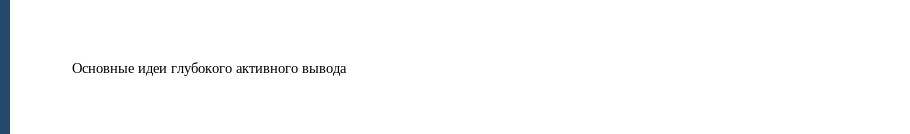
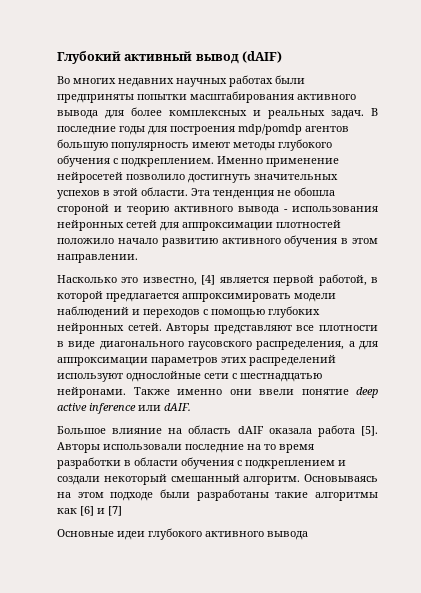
+ Глубокий активный вывод (dAIF)
+ Во многих недавних научных работах были предприняты попытки масштабирования активного вывода для более комплексных и реальных задач. В последние годы для построения mdp/pomdp агентов большую популярность имеют методы глубокого обучения с подкреплением. Именно применение нейросетей позволило достигнуть значительных успехов в этой области. Эта тенденция не обошла стороной и теорию активного вывода - использования нейронных сетей для аппроксимации плотностей положило начало развитию активного обучения в этом направлении.
+ Насколько это известно, [4] является первой работой, в которой предлагается аппроксимировать модели наблюдений и переходов с помощью глубоких нейронных сетей. Авторы представляют все плотности в виде диагонального гаусовского распределения, а для аппроксимации параметров этих распределений используют однослойные сети с шестнадцатью нейронами. Также именно они ввели понятие deep active inference или dAIF.
+ Большое влияние на область dAIF оказала работа [5]. Авторы использовали последние на то время разработки в области обучения с подкреплением и создали некоторый смешанный алгоритм. Основываясь на этом подходе были разработаны такие алгоритмы как [6] и [7]

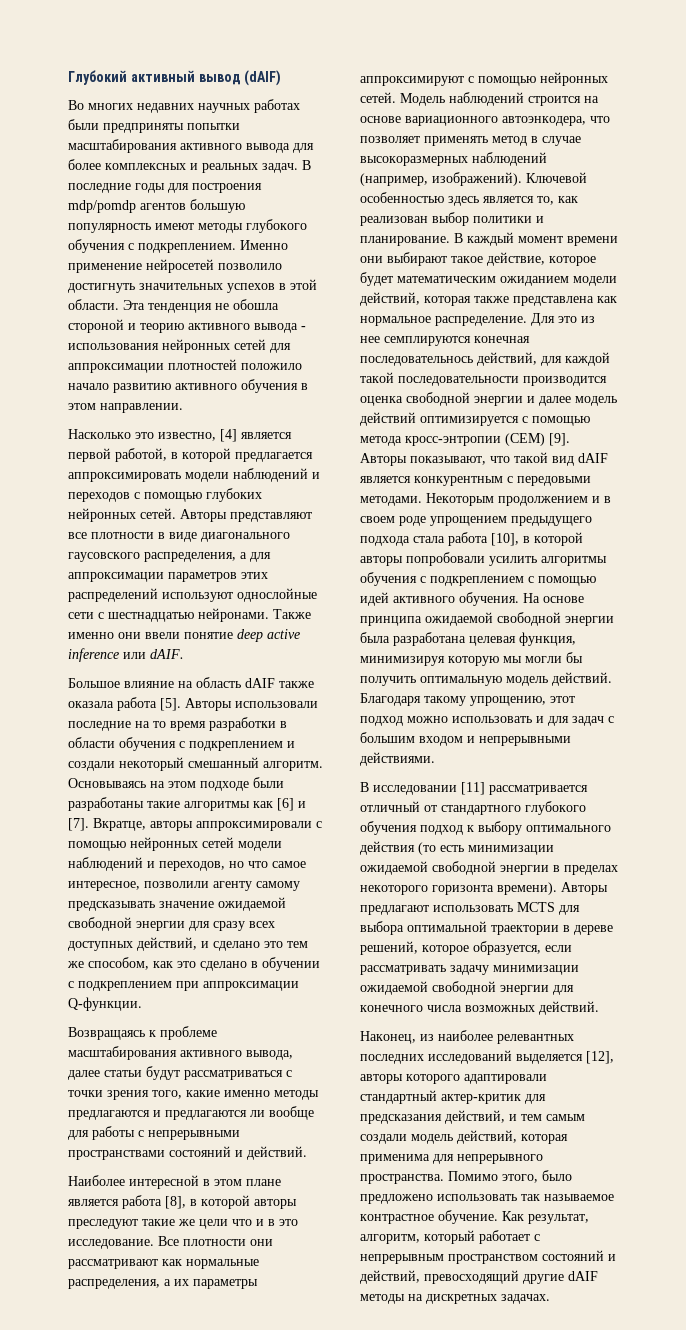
- Большое влияние на область dAIF оказала работа [5].
+ Большое влияние на область dAIF также оказала работа [5].
- Основываясь на этом подходе были разработаны такие алгоритмы как [6] и [7]
- Основные идеи глубокого активного вывода
+ Основываясь на этом подходе были разработаны такие алгоритмы как [6] и [7]. Вкратце, авторы аппроксимировали с помощью нейронных сетей модели наблюдений и переходов, но что самое интересное, позволили агенту самому предсказывать значение ожидаемой свободной энергии для сразу всех доступных действий, и сделано это тем же способом, как это сделано в обучении с подкреплением при аппроксимации Q-функции.
+ Возвращаясь к проблеме масштабирования активного вывода, далее статьи будут рассматриваться с точки зрения того, какие именно методы предлагаются и предлагаются ли вообще для работы с непрерывными пространствами состояний и действий.
+ Наиболее интересной в этом плане является работа [8], в которой авторы преследуют такие же цели что и в это исследование. Все плотности они рассматривают как нормальные распределения, а их параметры аппроксимируют с помощью нейронных сетей. Модель наблюдений строится на основе вариационного автоэнкодера, что позволяет применять метод в случае высокоразмерных наблюдений (например, изображений). Ключевой особенностью здесь является то, как реализован выбор политики и планирование. В каждый момент времени они выбирают такое действие, которое будет математическим ожиданием модели действий, которая также представлена как нормальное распределение. Для это из нее семплируются конечная последовательнось действий, для каждой такой последовательности производится оценка свободной энергии и далее модель действий оптимизируется с помощью метода кросс-энтропии (CEM) [9]. Авторы показывают, что такой вид dAIF является конкурентным с передовыми методами. Некоторым продолжением и в своем роде упрощением предыдущего подхода стала работа [10], в которой авторы попробовали усилить алгоритмы обучения с подкреплением с помощью идей активного обучения. На основе принципа ожидаемой свободной энергии была разработана целевая функция, минимизируя которую мы могли бы получить оптимальную модель действий. Благодаря такому упрощению, этот подход можно использовать и для задач с большим входом и непрерывными действиями.
+ В исследовании [11] рассматривается отличный от стандартного глубокого обучения подход к выбору оптимального действия (то есть минимизации ожидаемой свободной энергии в пределах некоторого горизонта времени). Авторы предлагают использовать MCTS для выбора оптимальной траектории в дереве решений, которое образуется, если рассматривать задачу минимизации ожидаемой свободной энергии для конечного числа возможных действий.
+ Наконец, из наиболее релевантных последних исследований выделяется [12], авторы которого адаптировали стандартный актер-критик для предсказания действий, и тем самым создали модель действий, которая применима для непрерывного пространства. Помимо этого, было предложено использовать так называемое контрастное обучение. Как результат, алгоритм, который работает с непрерывным пространством состояний и действий, превосходящий другие dAIF методы на дискретных задачах.

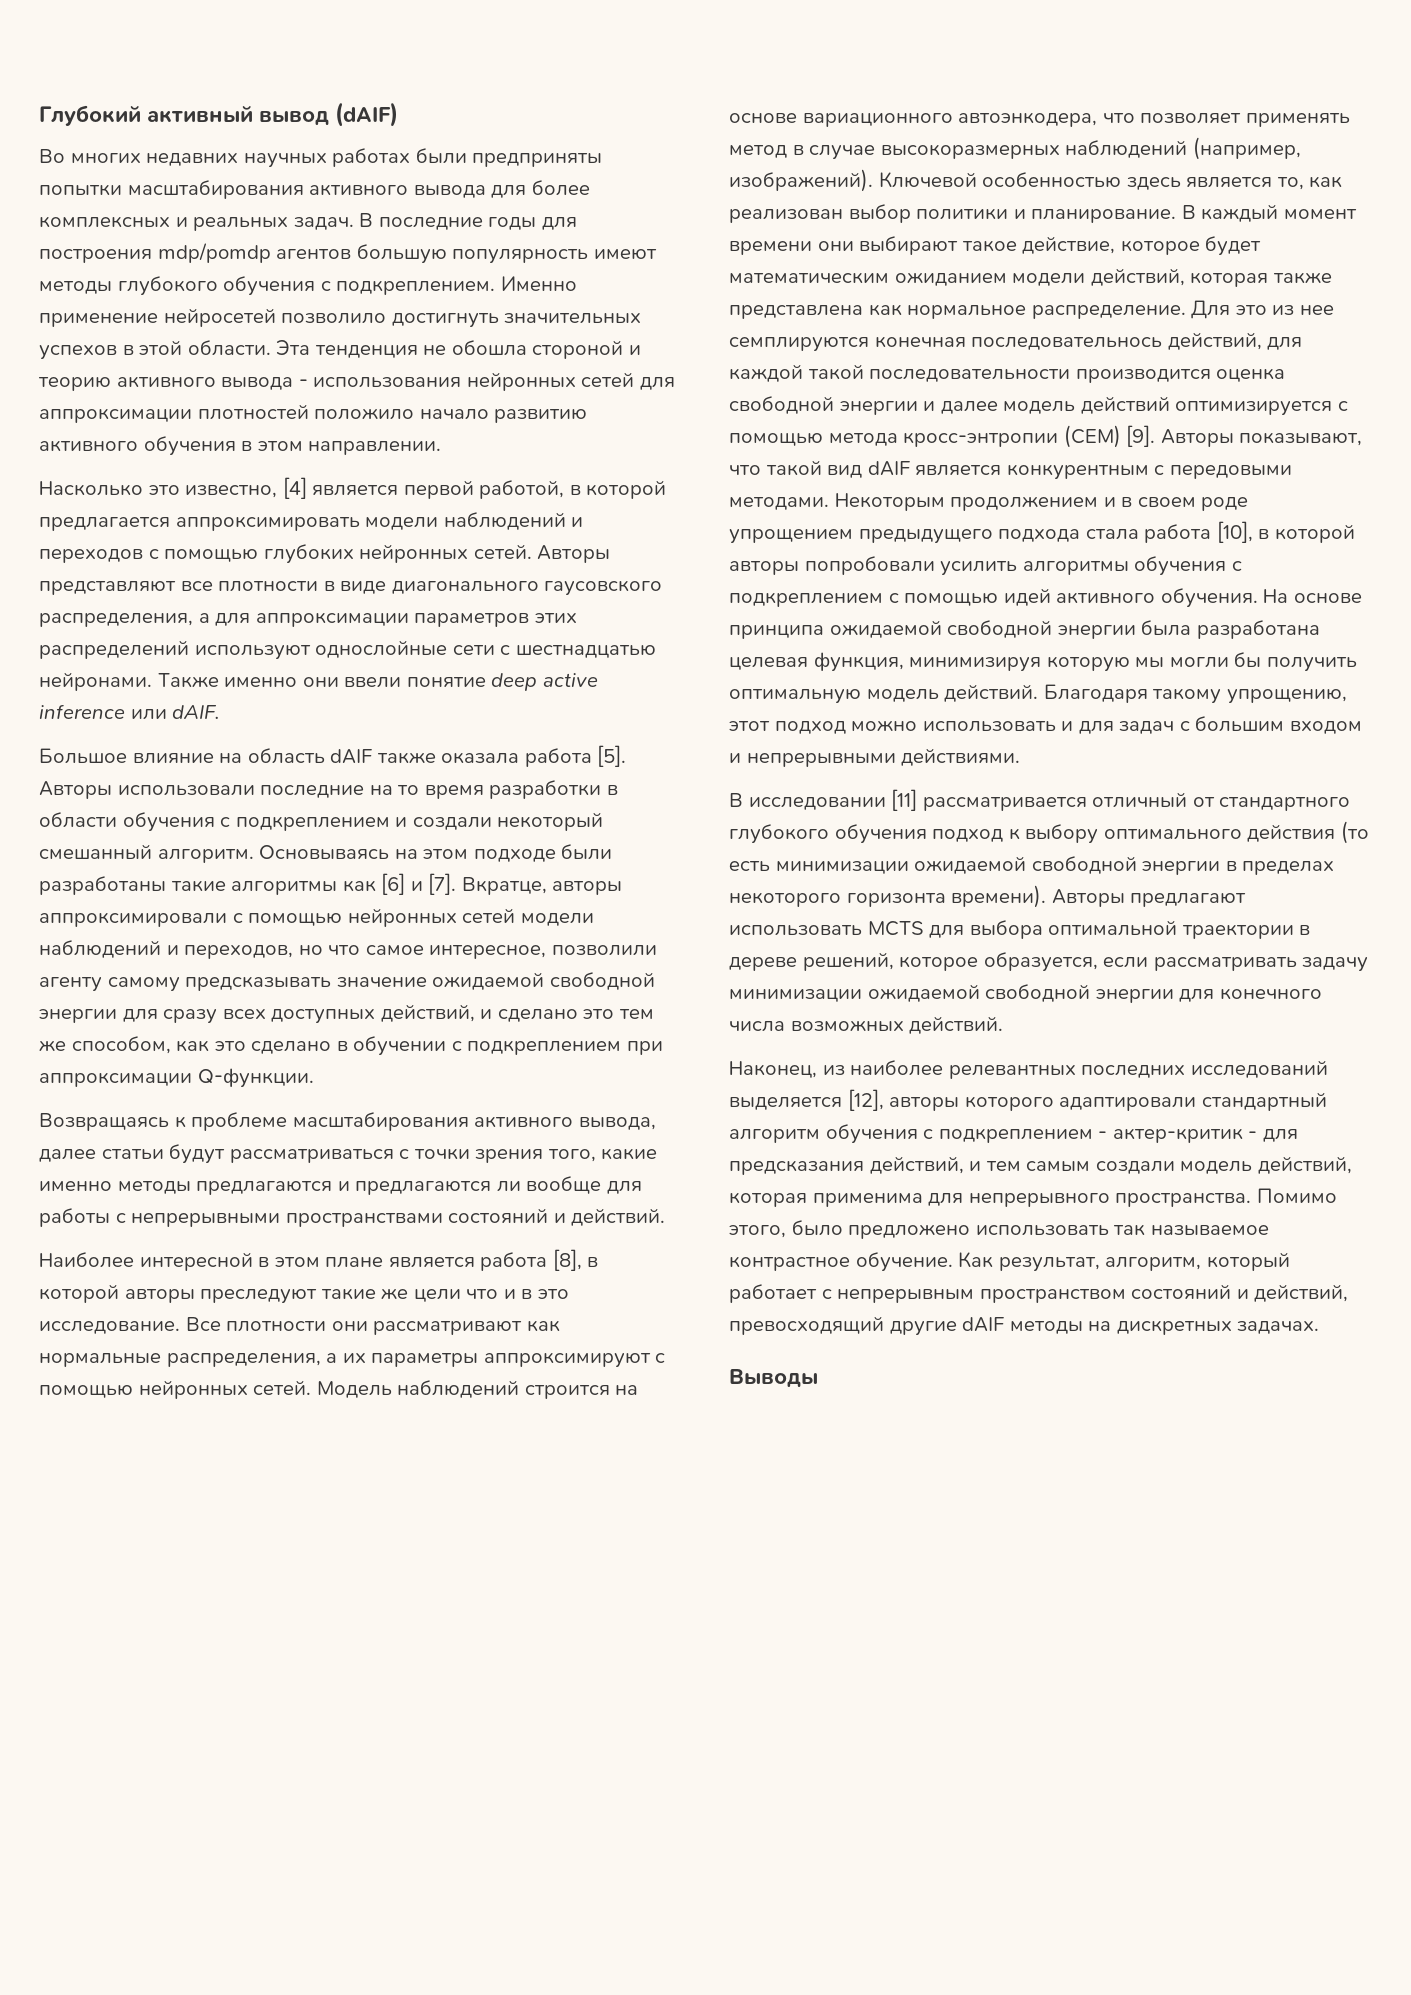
- Наконец, из наиболее релевантных последних исследований выделяется [12], авторы которого адаптировали стандартный актер-критик для предсказания действий, и тем самым создали модель действий, которая применима для непрерывного пространства.
+ Наконец, из наиболее релевантных последних исследований выделяется [12], авторы которого адаптировали стандартный алгоритм обучения с подкреплением - актер-критик - для предсказания действий, и тем самым создали модель действий, которая применима для непрерывного пространства.
+ Выводы

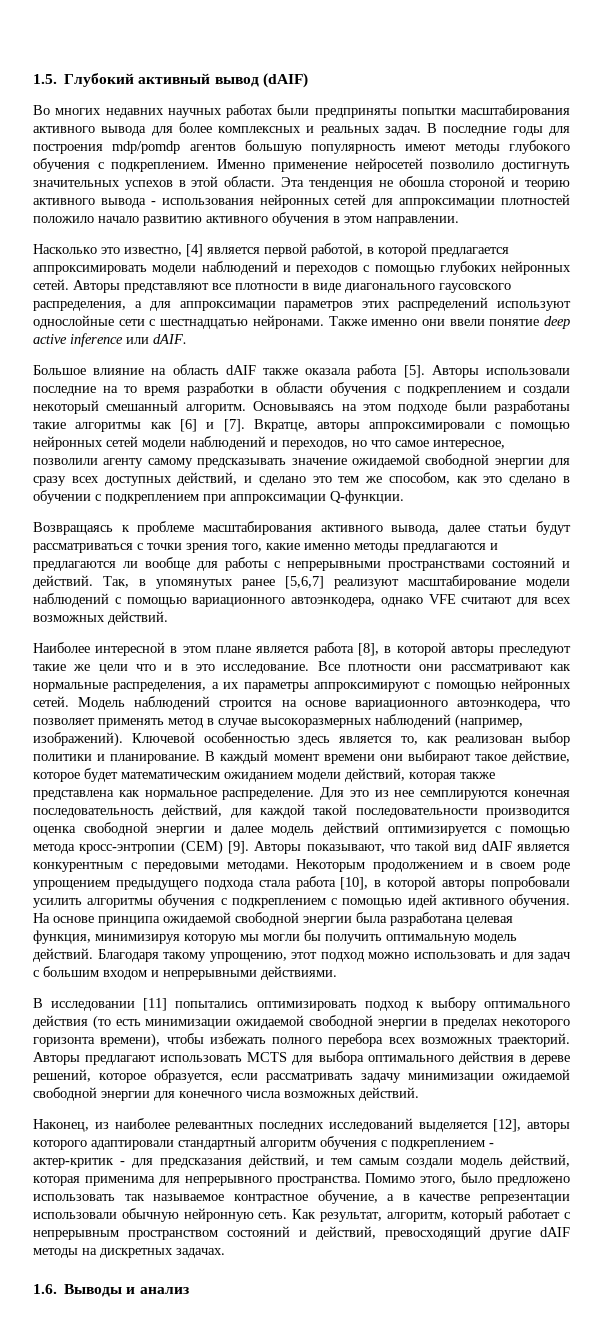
- Глубокий активный вывод (dAIF)
+ 1.5. Глубокий активный вывод (dAIF)
+ Так, в упомянутых ранее [5,6,7] реализуют масштабирование модели наблюдений с помощью вариационного автоэнкодера, однако VFE считают для всех возможных действий.
- Для это из нее семплируются конечная последовательнось действий, для каждой такой последовательности производится оценка свободной энергии и далее модель действий оптимизируется с помощью метода кросс-энтропии (CEM) [9].
+ Для это из нее семплируются конечная последовательность действий, для каждой такой последовательности производится оценка свободной энергии и далее модель действий оптимизируется с помощью метода кросс-энтропии (CEM) [9].
- В исследовании [11] рассматривается отличный от стандартного глубокого обучения подход к выбору оптимального действия (то есть минимизации ожидаемой свободной энергии в пределах некоторого горизонта времени).
+ В исследовании [11] попытались оптимизировать подход к выбору оптимального действия (то есть минимизации ожидаемой свободной энергии в пределах некоторого горизонта времени), чтобы избежать полного перебора всех возможных траекторий.
- Авторы предлагают использовать MCTS для выбора оптимальной траектории в дереве решений, которое образуется, если рассматривать задачу минимизации ожидаемой свободной энергии для конечного числа возможных действий.
+ Авторы предлагают использовать MCTS для выбора оптимального действия в дереве решений, которое образуется, если рассматривать задачу минимизации ожидаемой свободной энергии для конечного числа возможных действий.
- Помимо этого, было предложено использовать так называемое контрастное обучение.
+ Помимо этого, было предложено использовать так называемое контрастное обучение, а в качестве репрезентации использовали обычную нейронную сеть.
- Выводы
+ 1.6. Выводы и анализ

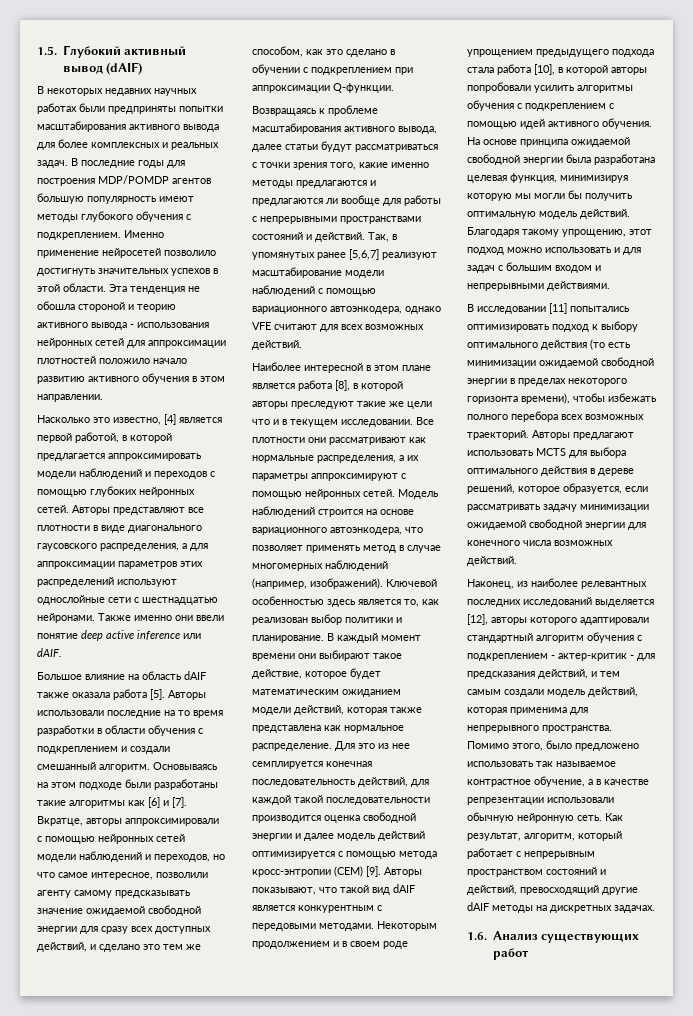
- Во многих недавних научных работах были предприняты попытки масштабирования активного вывода для более комплексных и реальных задач.
+ В некоторых недавних научных работах были предприняты попытки масштабирования активного вывода для более комплексных и реальных задач.
- В последние годы для построения mdp/pomdp агентов большую популярность имеют методы глубокого обучения с подкреплением.
+ В последние годы для построения MDP/POMDP агентов большую популярность имеют методы глубокого обучения с подкреплением.
- Авторы использовали последние на то время разработки в области обучения с подкреплением и создали некоторый смешанный алгоритм.
+ Авторы использовали последние на то время разработки в области обучения с подкреплением и создали смешанный алгоритм.
- Наиболее интересной в этом плане является работа [8], в которой авторы преследуют такие же цели что и в это исследование.
+ Наиболее интересной в этом плане является работа [8], в которой авторы преследуют такие же цели что и в текущем исследовании.
- Модель наблюдений строится на основе вариационного автоэнкодера, что позволяет применять метод в случае высокоразмерных наблюдений (например, изображений).
+ Модель наблюдений строится на основе вариационного автоэнкодера, что позволяет применять метод в случае многомерных наблюдений (например, изображений).
- Для это из нее семплируются конечная последовательность действий, для каждой такой последовательности производится оценка свободной энергии и далее модель действий оптимизируется с помощью метода кросс-энтропии (CEM) [9].
+ Для это из нее семплируется конечная последовательность действий, для каждой такой последовательности производится оценка свободной энергии и далее модель действий оптимизируется с помощью метода кросс-энтропии (CEM) [9].
- 1.6. Выводы и анализ
+ 1.6. Анализ существующих работ

